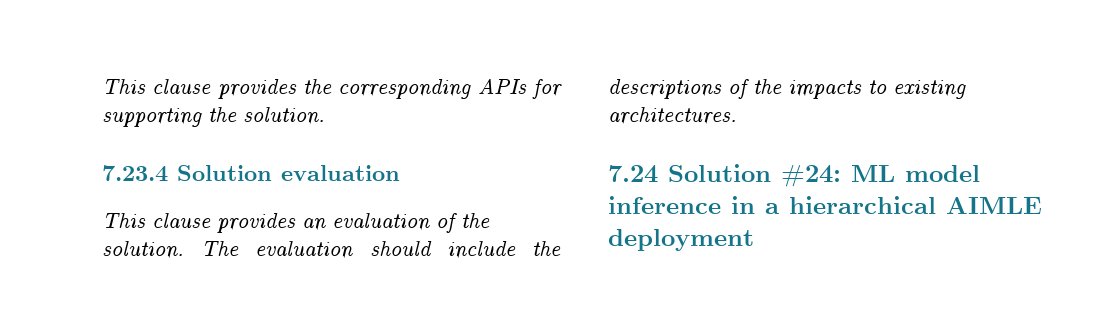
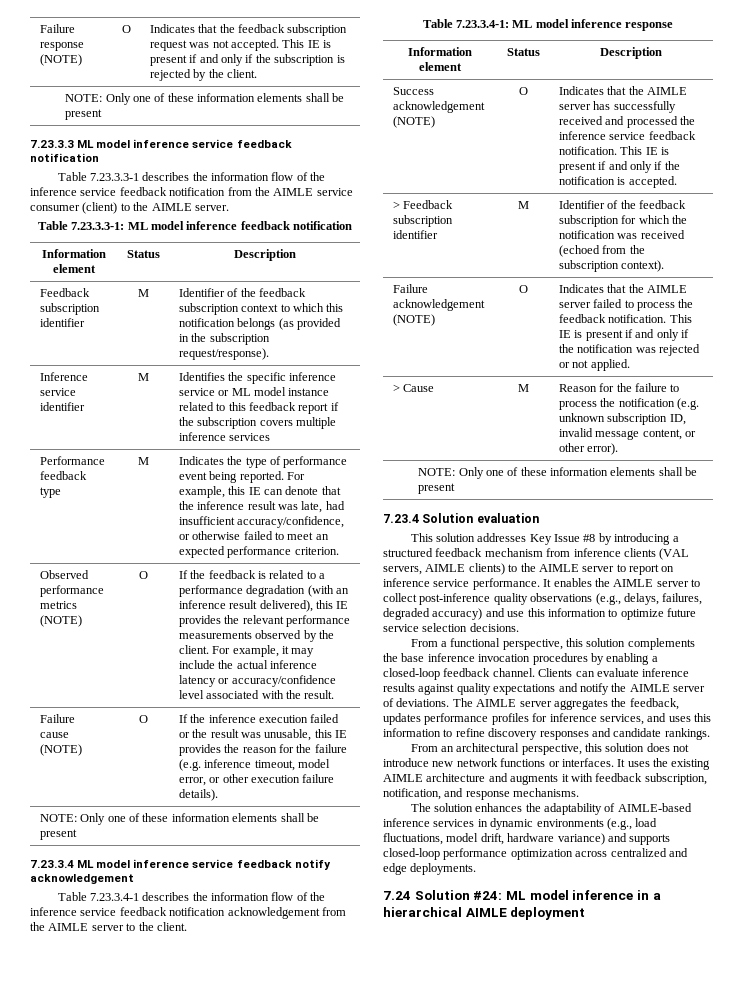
- This clause provides the corresponding APIs for supporting the solution.
+ Failure response (NOTE) | O | Indicates that the feedback subscription request was not accepted. This IE is present if and only if the subscription is rejected by the client.
+ NOTE: Only one of these information elements shall be present
+ 7.23.3.3 ML model inference service feedback notification
+ Table 7.23.3.3-1 describes the information flow of the inference service feedback notification from the AIMLE service consumer (client) to the AIMLE server.
+ Table 7.23.3.3-1: ML model inference feedback notification
+ Information element | Status | Description
+ Feedback subscription identifier | M | Identifier of the feedback subscription context to which this notification belongs (as provided in the subscription request/response).
+ Inference service identifier | M | Identifies the specific inference service or ML model instance related to this feedback report if the subscription covers multiple inference services
+ Performance feedback type | M | Indicates the type of performance event being reported. For example, this IE can denote that the inference result was late, had insufficient accuracy/confidence, or otherwise failed to meet an expected performance criterion.
+ Observed performance metrics (NOTE) | O | If the feedback is related to a performance degradation (with an inference result delivered), this IE provides the relevant performance measurements observed by the client. For example, it may include the actual inference latency or accuracy/confidence level associated with the result.
+ Failure cause (NOTE) | O | If the inference execution failed or the result was unusable, this IE provides the reason for the failure (e.g. inference timeout, model error, or other execution failure details).
+ NOTE: Only one of these information elements shall be present
+ 7.23.3.4 ML model inference service feedback notify acknowledgement
+ Table 7.23.3.4-1 describes the information flow of the inference service feedback notification acknowledgement from the AIMLE server to the client.
+ Table 7.23.3.4-1: ML model inference response
+ Information element | Status | Description
+ Success acknowledgement (NOTE) | O | Indicates that the AIMLE server has successfully received and processed the inference service feedback notification. This IE is present if and only if the notification is accepted.
+ > Feedback subscription identifier | M | Identifier of the feedback subscription for which the notification was received (echoed from the subscription context).
+ Failure acknowledgement (NOTE) | O | Indicates that the AIMLE server failed to process the feedback notification. This IE is present if and only if the notification was rejected or not applied.
+ > Cause | M | Reason for the failure to process the notification (e.g. unknown subscription ID, invalid message content, or other error).
+ NOTE: Only one of these information elements shall be present
  7.23.4 Solution evaluation
- This clause provides an evaluation of the solution. The evaluation should include the descriptions of the impacts to existing architectures.
+ This solution addresses Key Issue #8 by introducing a structured feedback mechanism from inference clients (VAL servers, AIMLE clients) to the AIMLE server to report on inference service performance. It enables the AIMLE server to collect post-inference quality observations (e.g., delays, failures, degraded accuracy) and use this information to optimize future service selection decisions.
+ From a functional perspective, this solution complements the base inference invocation procedures by enabling a closed-loop feedback channel. Clients can evaluate inference results against quality expectations and notify the AIMLE server of deviations. The AIMLE server aggregates the feedback, updates performance profiles for inference services, and uses this information to refine discovery responses and candidate rankings.
+ From an architectural perspective, this solution does not introduce new network functions or interfaces. It uses the existing AIMLE architecture and augments it with feedback subscription, notification, and response mechanisms.
+ The solution enhances the adaptability of AIMLE-based inference services in dynamic environments (e.g., load fluctuations, model drift, hardware variance) and supports closed-loop performance optimization across centralized and edge deployments.

